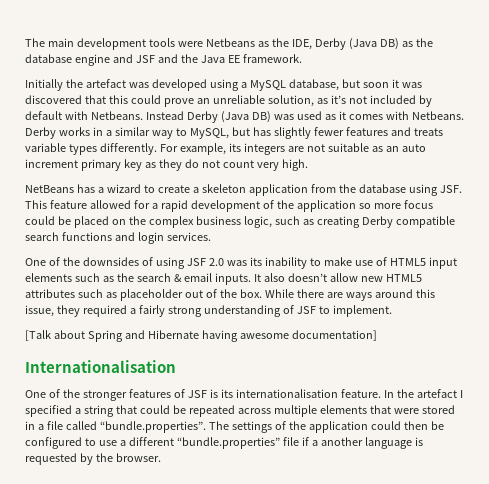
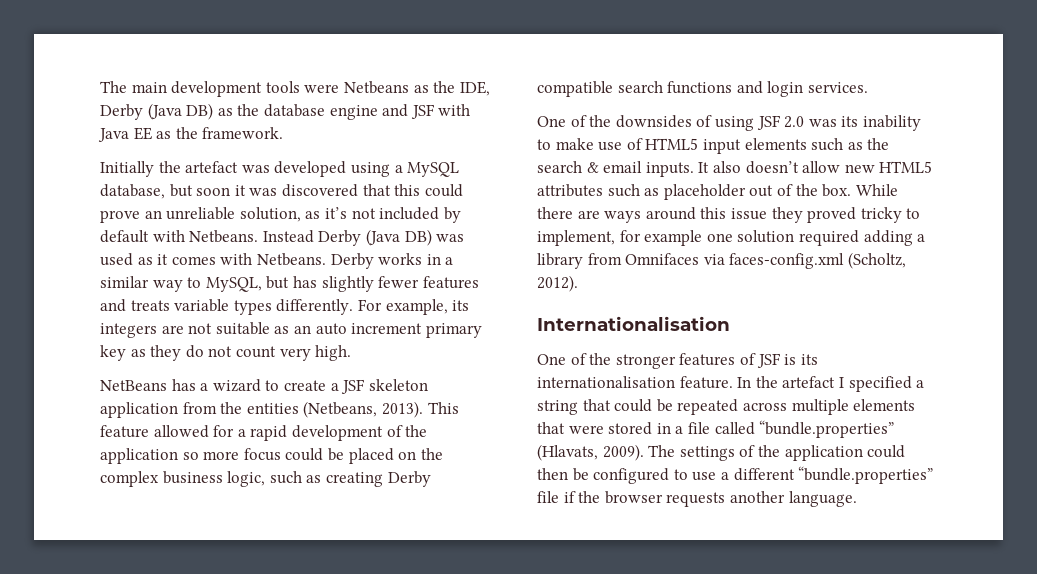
- The main development tools were Netbeans as the IDE, Derby (Java DB) as the database engine and JSF and the Java EE framework.
+ The main development tools were Netbeans as the IDE, Derby (Java DB) as the database engine and JSF with Java EE as the framework.
- NetBeans has a wizard to create a skeleton application from the database using JSF. This feature allowed for a rapid development of the application so more focus could be placed on the complex business logic, such as creating Derby compatible search functions and login services.
+ NetBeans has a wizard to create a JSF skeleton application from the entities (Netbeans, 2013). This feature allowed for a rapid development of the application so more focus could be placed on the complex business logic, such as creating Derby compatible search functions and login services.
- While there are ways around this issue, they required a fairly strong understanding of JSF to implement.
- [Talk about Spring and Hibernate having awesome documentation]
+ While there are ways around this issue they proved tricky to implement, for example one solution required adding a library from Omnifaces via faces-config.xml (Scholtz, 2012).
- In the artefact I specified a string that could be repeated across multiple elements that were stored in a file called “bundle.properties”. The settings of the application could then be configured to use a different “bundle.properties” file if a another language is requested by the browser.
+ In the artefact I specified a string that could be repeated across multiple elements that were stored in a file called “bundle.properties” (Hlavats, 2009). The settings of the application could then be configured to use a different “bundle.properties” file if the browser requests another language.

